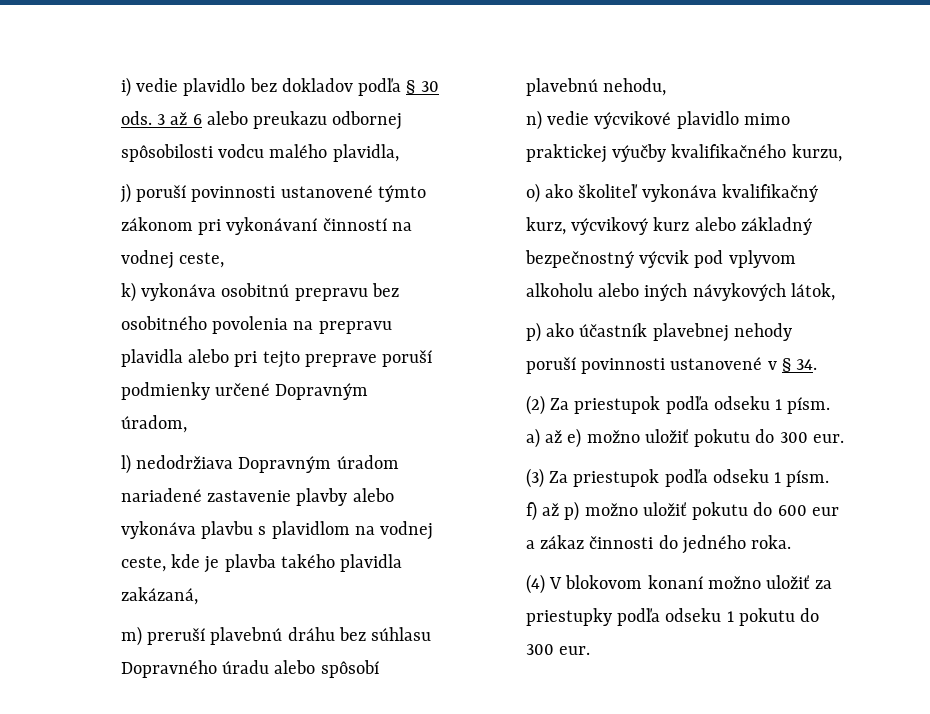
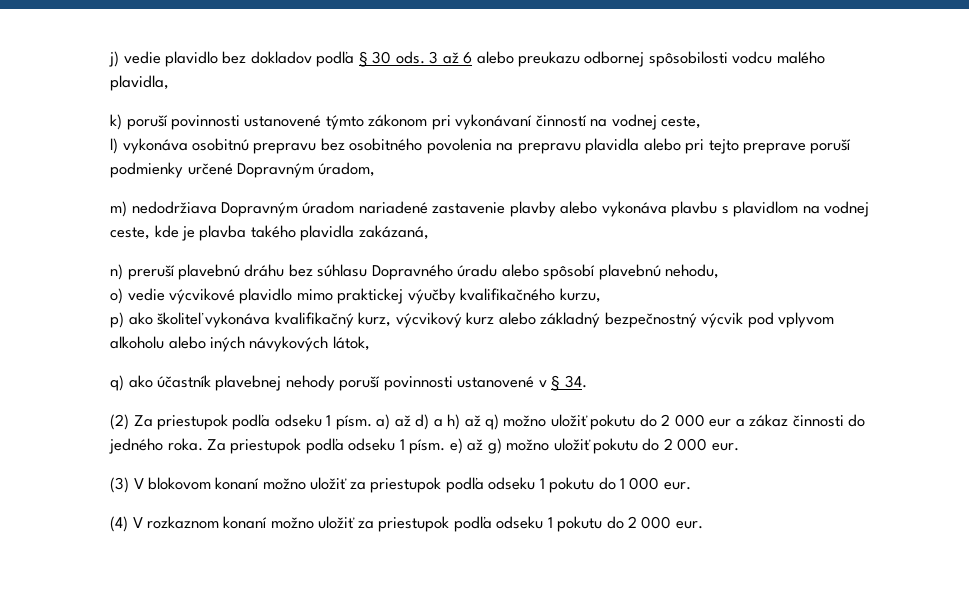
- i) vedie plavidlo bez dokladov podľa § 30 ods.
+ j) vedie plavidlo bez dokladov podľa § 30 ods.
- j) poruší povinnosti ustanovené týmto zákonom pri vykonávaní činností na vodnej ceste,
+ k) poruší povinnosti ustanovené týmto zákonom pri vykonávaní činností na vodnej ceste,
- k) vykonáva osobitnú prepravu bez osobitného povolenia na prepravu plavidla alebo pri tejto preprave poruší podmienky určené Dopravným úradom,
+ l) vykonáva osobitnú prepravu bez osobitného povolenia na prepravu plavidla alebo pri tejto preprave poruší podmienky určené Dopravným úradom,
- l) nedodržiava Dopravným úradom nariadené zastavenie plavby alebo vykonáva plavbu s plavidlom na vodnej ceste, kde je plavba takého plavidla zakázaná,
+ m) nedodržiava Dopravným úradom nariadené zastavenie plavby alebo vykonáva plavbu s plavidlom na vodnej ceste, kde je plavba takého plavidla zakázaná,
- m) preruší plavebnú dráhu bez súhlasu Dopravného úradu alebo spôsobí plavebnú nehodu,
+ n) preruší plavebnú dráhu bez súhlasu Dopravného úradu alebo spôsobí plavebnú nehodu,
- n) vedie výcvikové plavidlo mimo praktickej výučby kvalifikačného kurzu,
+ o) vedie výcvikové plavidlo mimo praktickej výučby kvalifikačného kurzu,
- o) ako školiteľ vykonáva kvalifikačný kurz, výcvikový kurz alebo základný bezpečnostný výcvik pod vplyvom alkoholu alebo iných návykových látok,
+ p) ako školiteľ vykonáva kvalifikačný kurz, výcvikový kurz alebo základný bezpečnostný výcvik pod vplyvom alkoholu alebo iných návykových látok,
- p) ako účastník plavebnej nehody poruší povinnosti ustanovené v § 34.
+ q) ako účastník plavebnej nehody poruší povinnosti ustanovené v § 34.
- (2) Za priestupok podľa odseku 1 písm. a) až e) možno uložiť pokutu do 300 eur.
- (3) Za priestupok podľa odseku 1 písm. f) až p) možno uložiť pokutu do 600 eur a zákaz činnosti do jedného roka.
- (4) V blokovom konaní možno uložiť za priestupky podľa odseku 1 pokutu do 300 eur.
+ (2) Za priestupok podľa odseku 1 písm. a) až d) a h) až q) možno uložiť pokutu do 2 000 eur a zákaz činnosti do jedného roka. Za priestupok podľa odseku 1 písm. e) až g) možno uložiť pokutu do 2 000 eur.
+ (3) V blokovom konaní možno uložiť za priestupok podľa odseku 1 pokutu do 1 000 eur.
+ (4) V rozkaznom konaní možno uložiť za priestupok podľa odseku 1 pokutu do 2 000 eur.

